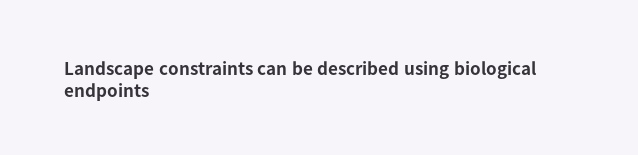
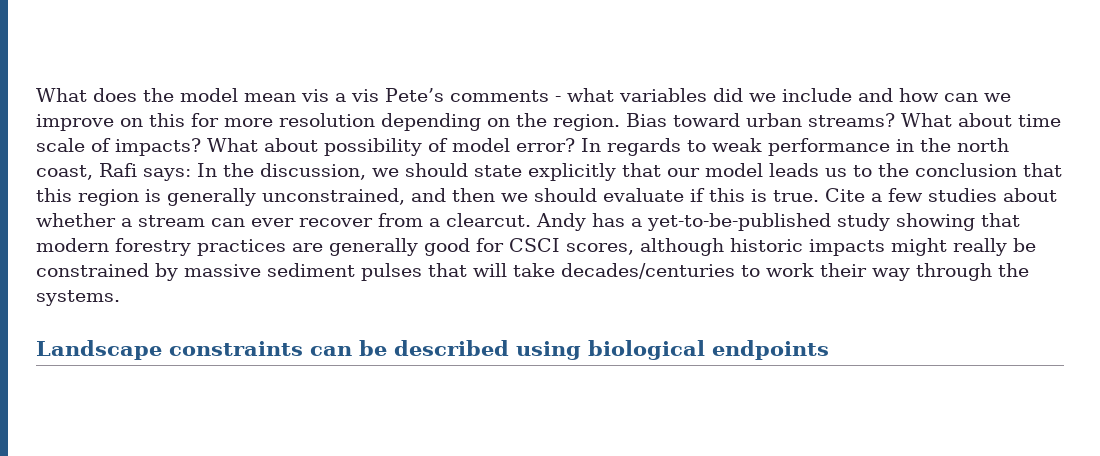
+ What does the model mean vis a vis Pete’s comments - what variables did we include and how can we improve on this for more resolution depending on the region. Bias toward urban streams? What about time scale of impacts? What about possibility of model error? In regards to weak performance in the north coast, Rafi says: In the discussion, we should state explicitly that our model leads us to the conclusion that this region is generally unconstrained, and then we should evaluate if this is true. Cite a few studies about whether a stream can ever recover from a clearcut. Andy has a yet-to-be-published study showing that modern forestry practices are generally good for CSCI scores, although historic impacts might really be constrained by massive sediment pulses that will take decades/centuries to work their way through the systems.

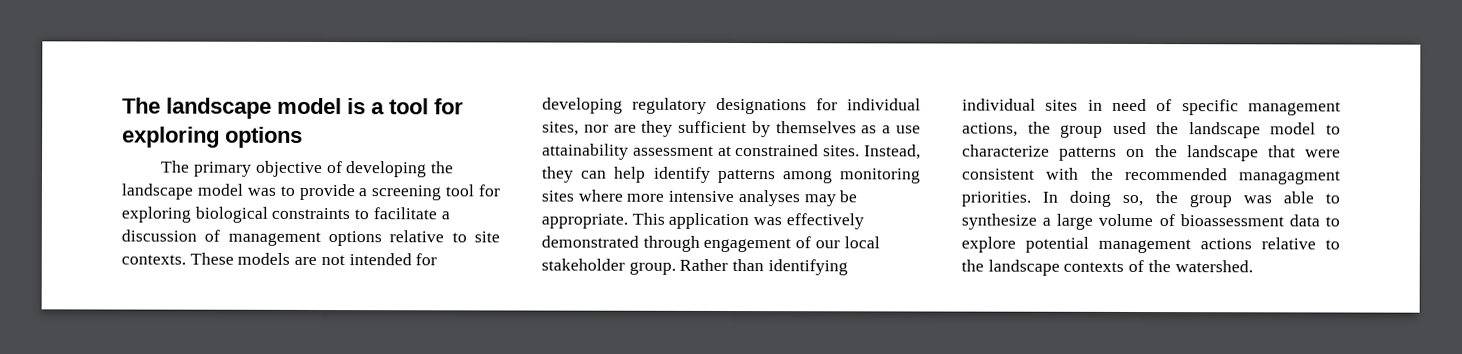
- What does the model mean vis a vis Pete’s comments - what variables did we include and how can we improve on this for more resolution depending on the region. Bias toward urban streams? What about time scale of impacts? What about possibility of model error? In regards to weak performance in the north coast, Rafi says: In the discussion, we should state explicitly that our model leads us to the conclusion that this region is generally unconstrained, and then we should evaluate if this is true. Cite a few studies about whether a stream can ever recover from a clearcut. Andy has a yet-to-be-published study showing that modern forestry practices are generally good for CSCI scores, although historic impacts might really be constrained by massive sediment pulses that will take decades/centuries to work their way through the systems.
- Landscape constraints can be described using biological endpoints
+ The landscape model is a tool for exploring options
+ The primary objective of developing the landscape model was to provide a screening tool for exploring biological constraints to facilitate a discussion of management options relative to site contexts. These models are not intended for developing regulatory designations for individual sites, nor are they sufficient by themselves as a use attainability assessment at constrained sites. Instead, they can help identify patterns among monitoring sites where more intensive analyses may be appropriate. This application was effectively demonstrated through engagement of our local stakeholder group. Rather than identifying individual sites in need of specific management actions, the group used the landscape model to characterize patterns on the landscape that were consistent with the recommended managagment priorities. In doing so, the group was able to synthesize a large volume of bioassessment data to explore potential management actions relative to the landscape contexts of the watershed.

